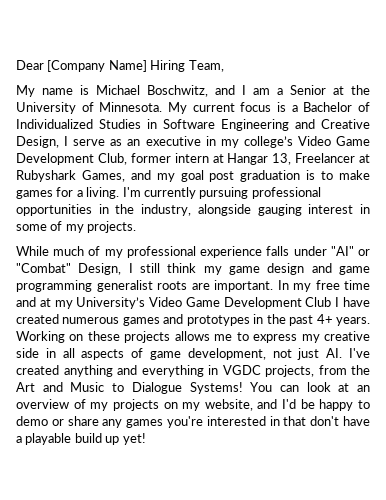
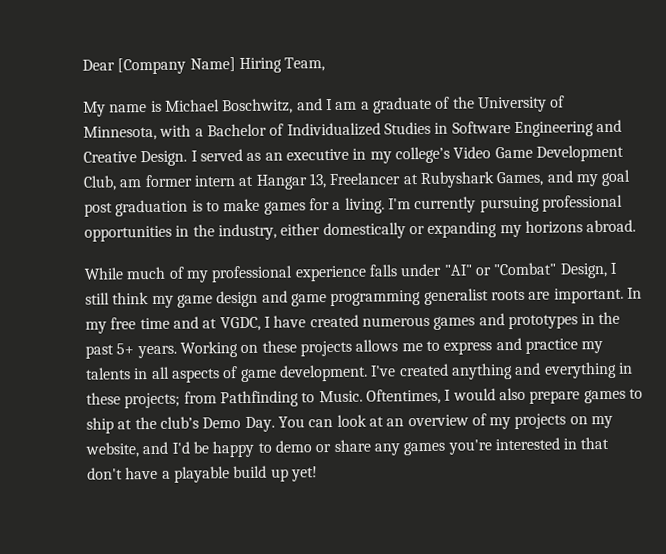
- My name is Michael Boschwitz, and I am a Senior at the University of Minnesota. My current focus is a Bachelor of Individualized Studies in Software Engineering and Creative Design, I serve as an executive in my college’s Video Game Development Club, former intern at Hangar 13, Freelancer at Rubyshark Games, and my goal post graduation is to make games for a living.
+ My name is Michael Boschwitz, and I am a graduate of the University of Minnesota, with a Bachelor of Individualized Studies in Software Engineering and Creative Design. I served as an executive in my college’s Video Game Development Club, am former intern at Hangar 13, Freelancer at Rubyshark Games, and my goal post graduation is to make games for a living.
- I'm currently pursuing professional opportunities in the industry, alongside gauging interest in some of my projects.
+ I'm currently pursuing professional opportunities in the industry, either domestically or expanding my horizons abroad.
- In my free time and at my University’s Video Game Development Club I have created numerous games and prototypes in the past 4+ years.
+ In my free time and at VGDC, I have created numerous games and prototypes in the past 5+ years.
- Working on these projects allows me to express my creative side in all aspects of game development, not just AI. I've created anything and everything in VGDC projects, from the Art and Music to Dialogue Systems! You can look at an overview of my projects on my website, and I'd be happy to demo or share any games you're interested in that don't have a playable build up yet!
+ Working on these projects allows me to express and practice my talents in all aspects of game development. I've created anything and everything in these projects; from Pathfinding to Music. Oftentimes, I would also prepare games to ship at the club’s Demo Day. You can look at an overview of my projects on my website, and I'd be happy to demo or share any games you're interested in that don't have a playable build up yet!

